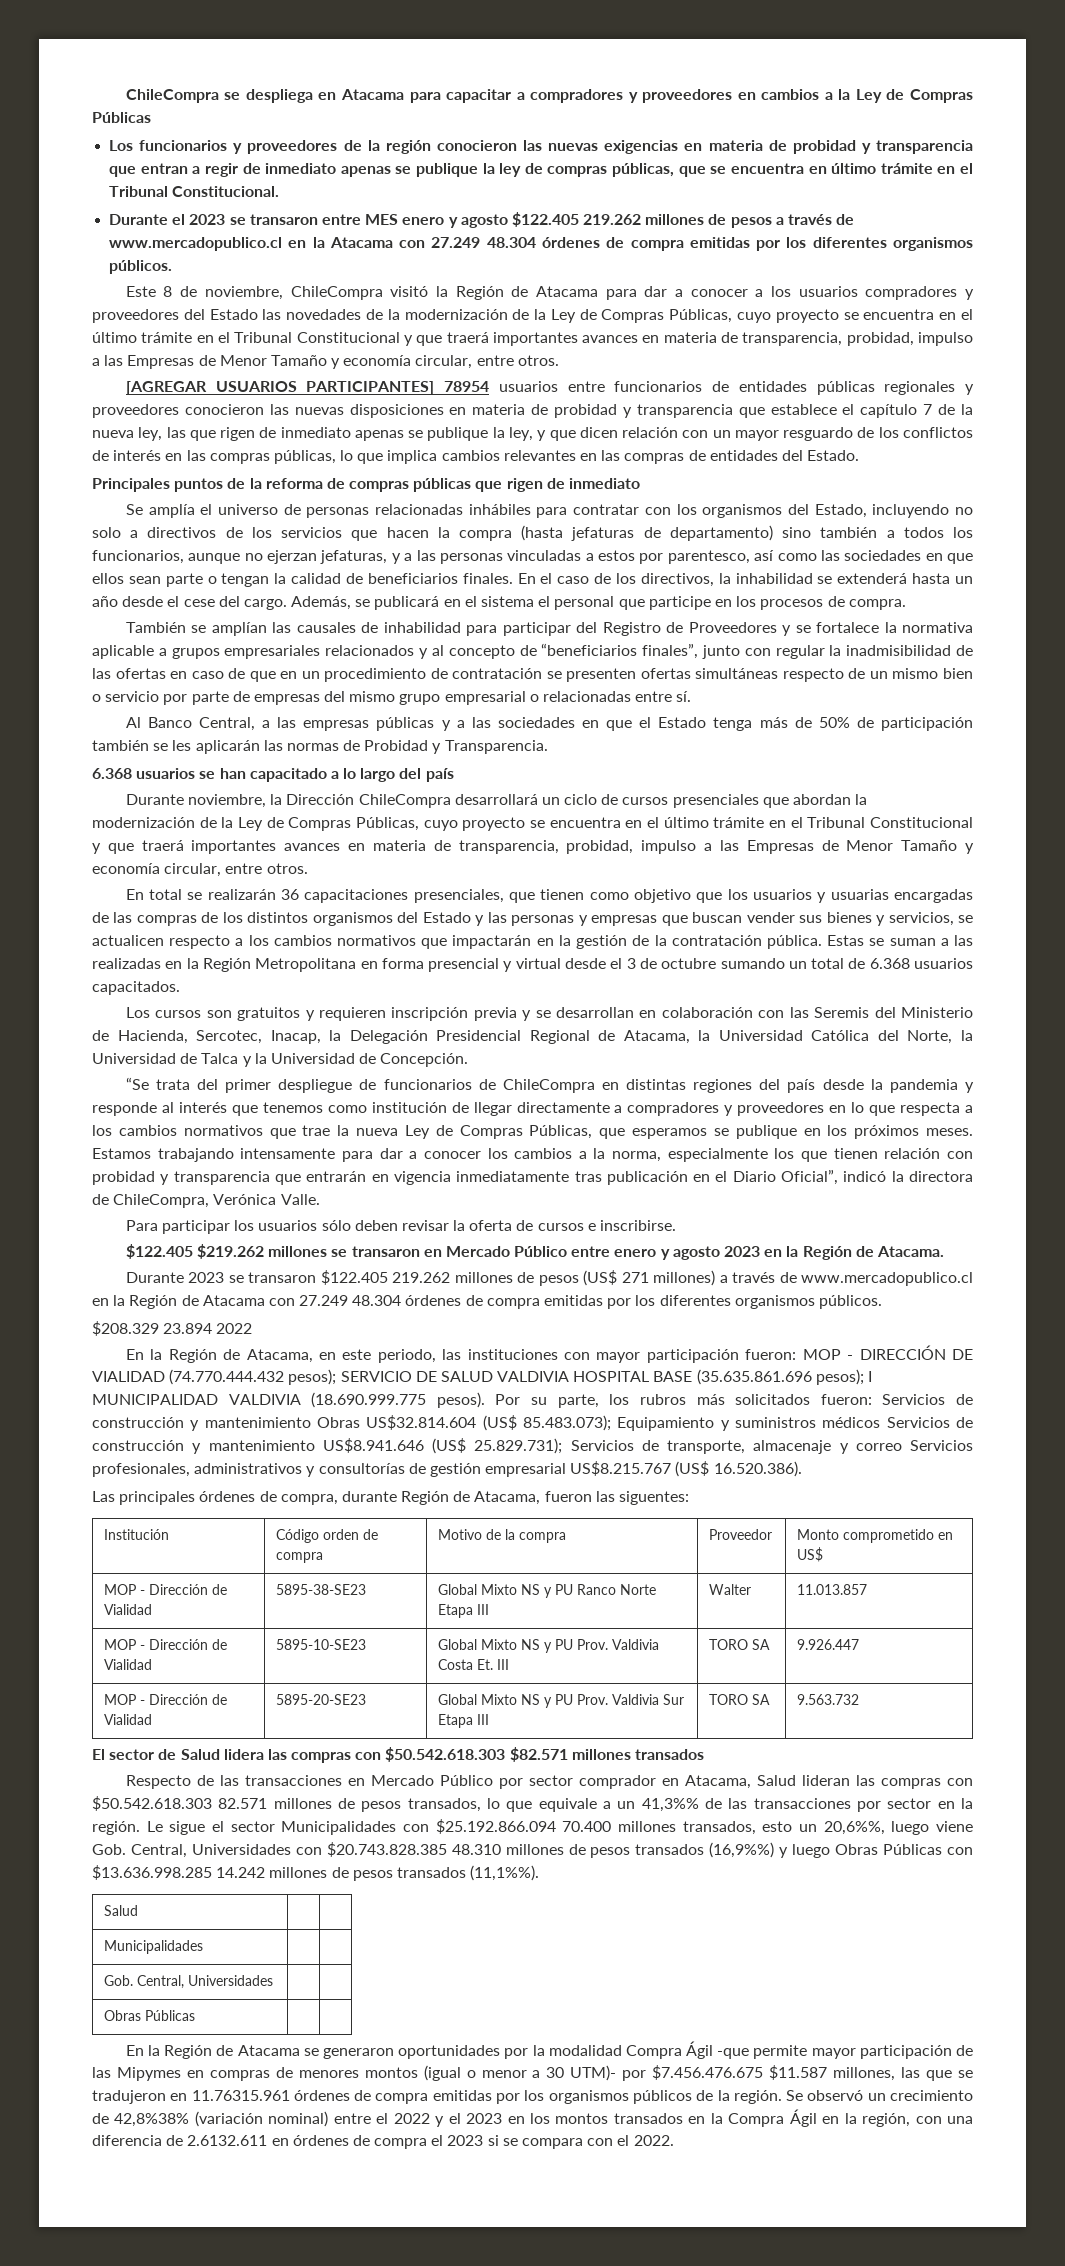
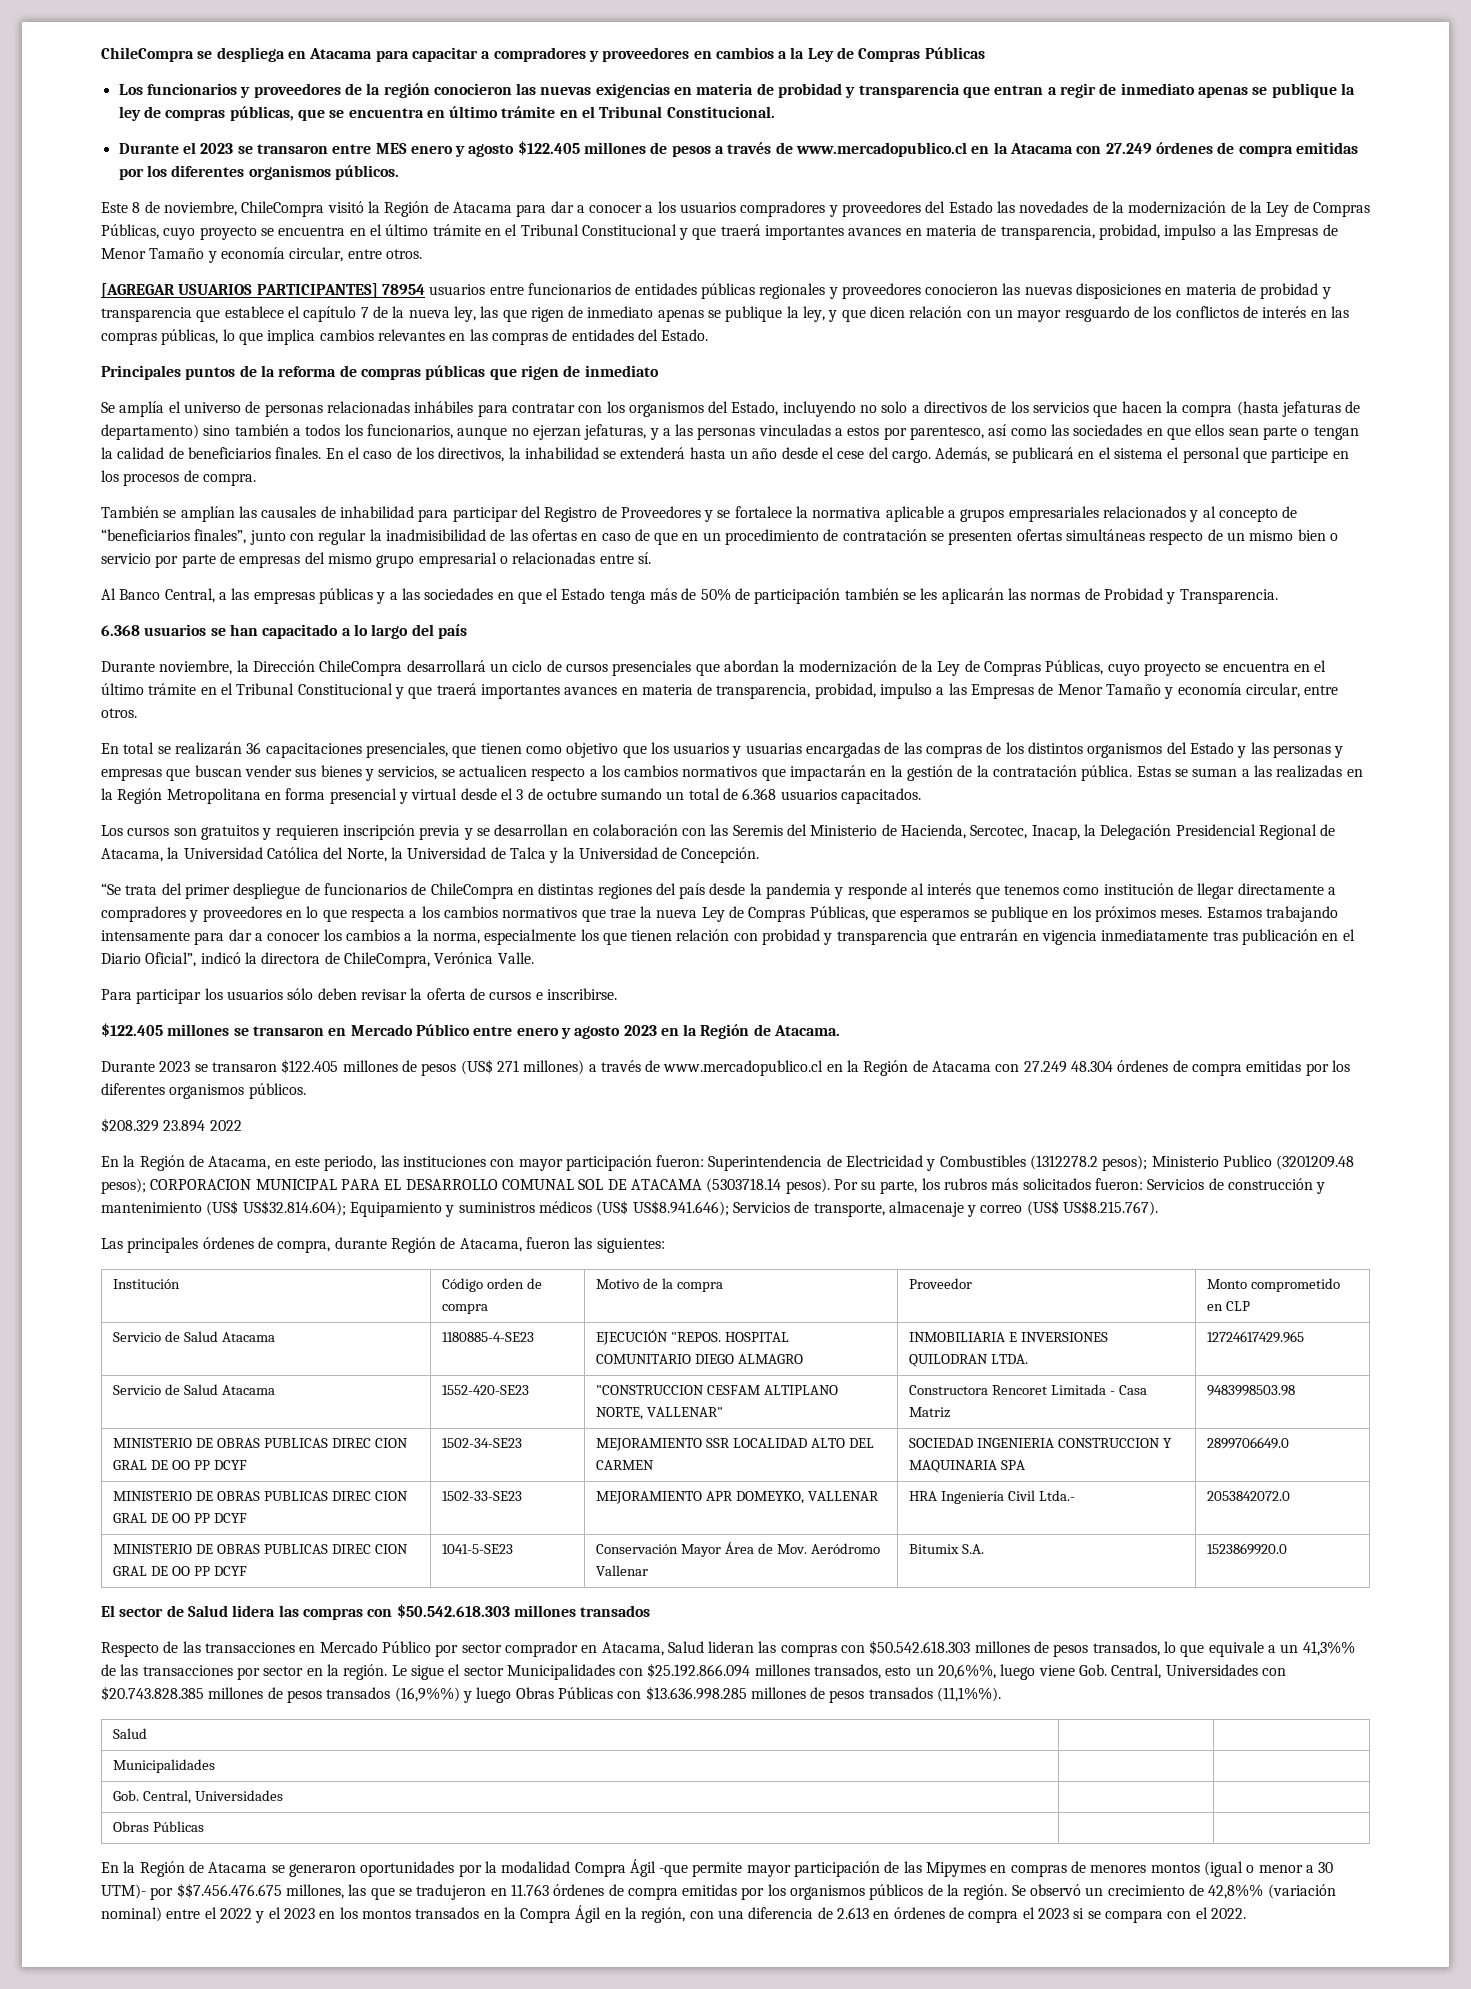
- Durante el 2023 se transaron entre MES enero y agosto $122.405 219.262 millones de pesos a través de www.mercadopublico.cl en la Atacama con 27.249 48.304 órdenes de compra emitidas por los diferentes organismos públicos.
+ Durante el 2023 se transaron entre MES enero y agosto $122.405 millones de pesos a través de www.mercadopublico.cl en la Atacama con 27.249 órdenes de compra emitidas por los diferentes organismos públicos.
- $122.405 $219.262 millones se transaron en Mercado Público entre enero y agosto 2023 en la Región de Atacama.
+ $122.405 millones se transaron en Mercado Público entre enero y agosto 2023 en la Región de Atacama.
- Durante 2023 se transaron $122.405 219.262 millones de pesos (US$ 271 millones) a través de www.mercadopublico.cl en la Región de Atacama con 27.249 48.304 órdenes de compra emitidas por los diferentes organismos públicos.
+ Durante 2023 se transaron $122.405 millones de pesos (US$ 271 millones) a través de www.mercadopublico.cl en la Región de Atacama con 27.249 48.304 órdenes de compra emitidas por los diferentes organismos públicos.
- En la Región de Atacama, en este periodo, las instituciones con mayor participación fueron: MOP - DIRECCIÓN DE VIALIDAD (74.770.444.432 pesos); SERVICIO DE SALUD VALDIVIA HOSPITAL BASE (35.635.861.696 pesos); I MUNICIPALIDAD VALDIVIA (18.690.999.775 pesos).
+ En la Región de Atacama, en este periodo, las instituciones con mayor participación fueron: Superintendencia de Electricidad y Combustibles (1312278.2 pesos); Ministerio Publico (3201209.48 pesos); CORPORACION MUNICIPAL PARA EL DESARROLLO COMUNAL SOL DE ATACAMA (5303718.14 pesos).
- Por su parte, los rubros más solicitados fueron: Servicios de construcción y mantenimiento Obras US$32.814.604 (US$ 85.483.073); Equipamiento y suministros médicos Servicios de construcción y mantenimiento US$8.941.646 (US$ 25.829.731); Servicios de transporte, almacenaje y correo Servicios profesionales, administrativos y consultorías de gestión empresarial US$8.215.767 (US$ 16.520.386).
+ Por su parte, los rubros más solicitados fueron: Servicios de construcción y mantenimiento (US$ US$32.814.604); Equipamiento y suministros médicos (US$ US$8.941.646); Servicios de transporte, almacenaje y correo (US$ US$8.215.767).
- Las principales órdenes de compra, durante Región de Atacama, fueron las siguentes:
+ Las principales órdenes de compra, durante Región de Atacama, fueron las siguientes:
- Institución | Código orden de compra | Motivo de la compra | Proveedor | Monto comprometido en US$
- MOP - Dirección de Vialidad | 5895-38-SE23 | Global Mixto NS y PU Ranco Norte Etapa III | Walter | 11.013.857
- MOP - Dirección de Vialidad | 5895-10-SE23 | Global Mixto NS y PU Prov. Valdivia Costa Et. III | TORO SA | 9.926.447
- MOP - Dirección de Vialidad | 5895-20-SE23 | Global Mixto NS y PU Prov. Valdivia Sur Etapa III | TORO SA | 9.563.732
+ Institución | Código orden de compra | Motivo de la compra | Proveedor | Monto comprometido en CLP
+ Servicio de Salud Atacama | 1180885-4-SE23 | EJECUCIÓN "REPOS. HOSPITAL COMUNITARIO DIEGO ALMAGRO | INMOBILIARIA E INVERSIONES QUILODRAN LTDA. | 12724617429.965
+ Servicio de Salud Atacama | 1552-420-SE23 | "CONSTRUCCION CESFAM ALTIPLANO NORTE, VALLENAR" | Constructora Rencoret Limitada - Casa Matriz | 9483998503.98
+ MINISTERIO DE OBRAS PUBLICAS DIREC CION GRAL DE OO PP DCYF | 1502-34-SE23 | MEJORAMIENTO SSR LOCALIDAD ALTO DEL CARMEN | SOCIEDAD INGENIERIA CONSTRUCCION Y MAQUINARIA SPA | 2899706649.0
+ MINISTERIO DE OBRAS PUBLICAS DIREC CION GRAL DE OO PP DCYF | 1502-33-SE23 | MEJORAMIENTO APR DOMEYKO, VALLENAR | HRA Ingeniería Civil Ltda.- | 2053842072.0
+ MINISTERIO DE OBRAS PUBLICAS DIREC CION GRAL DE OO PP DCYF | 1041-5-SE23 | Conservación Mayor Área de Mov. Aeródromo Vallenar | Bitumix S.A. | 1523869920.0
- El sector de Salud lidera las compras con $50.542.618.303 $82.571 millones transados
+ El sector de Salud lidera las compras con $50.542.618.303 millones transados
- Respecto de las transacciones en Mercado Público por sector comprador en Atacama, Salud lideran las compras con $50.542.618.303 82.571 millones de pesos transados, lo que equivale a un 41,3%% de las transacciones por sector en la región.
+ Respecto de las transacciones en Mercado Público por sector comprador en Atacama, Salud lideran las compras con $50.542.618.303 millones de pesos transados, lo que equivale a un 41,3%% de las transacciones por sector en la región.
- Le sigue el sector Municipalidades con $25.192.866.094 70.400 millones transados, esto un 20,6%%, luego viene Gob. Central, Universidades con $20.743.828.385 48.310 millones de pesos transados (16,9%%) y luego Obras Públicas con $13.636.998.285 14.242 millones de pesos transados (11,1%%).
+ Le sigue el sector Municipalidades con $25.192.866.094 millones transados, esto un 20,6%%, luego viene Gob. Central, Universidades con $20.743.828.385 millones de pesos transados (16,9%%) y luego Obras Públicas con $13.636.998.285 millones de pesos transados (11,1%%).
- En la Región de Atacama se generaron oportunidades por la modalidad Compra Ágil -que permite mayor participación de las Mipymes en compras de menores montos (igual o menor a 30 UTM)- por $7.456.476.675 $11.587 millones, las que se tradujeron en 11.76315.961 órdenes de compra emitidas por los organismos públicos de la región.
+ En la Región de Atacama se generaron oportunidades por la modalidad Compra Ágil -que permite mayor participación de las Mipymes en compras de menores montos (igual o menor a 30 UTM)- por $$7.456.476.675 millones, las que se tradujeron en 11.763 órdenes de compra emitidas por los organismos públicos de la región.
- Se observó un crecimiento de 42,8%38% (variación nominal) entre el 2022 y el 2023 en los montos transados en la Compra Ágil en la región, con una diferencia de 2.6132.611 en órdenes de compra el 2023 si se compara con el 2022.
+ Se observó un crecimiento de 42,8%% (variación nominal) entre el 2022 y el 2023 en los montos transados en la Compra Ágil en la región, con una diferencia de 2.613 en órdenes de compra el 2023 si se compara con el 2022.

